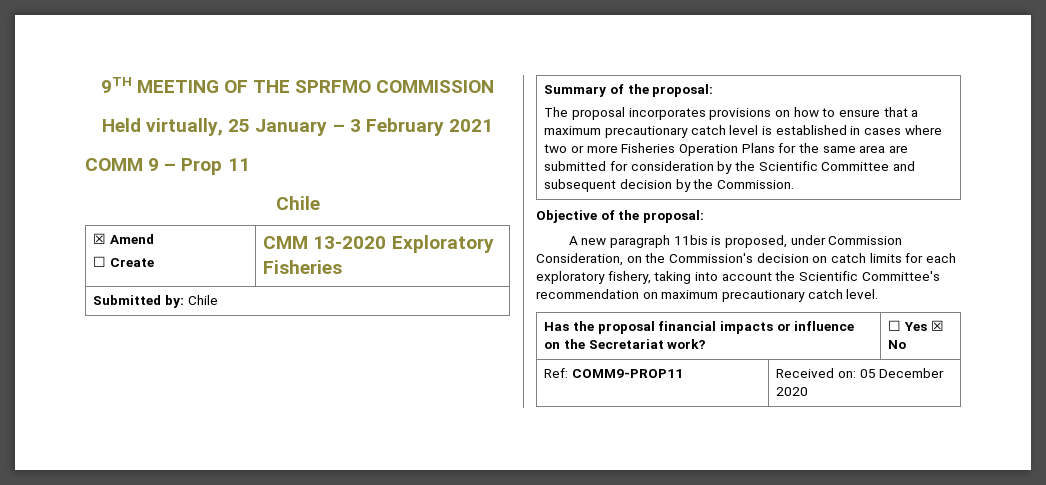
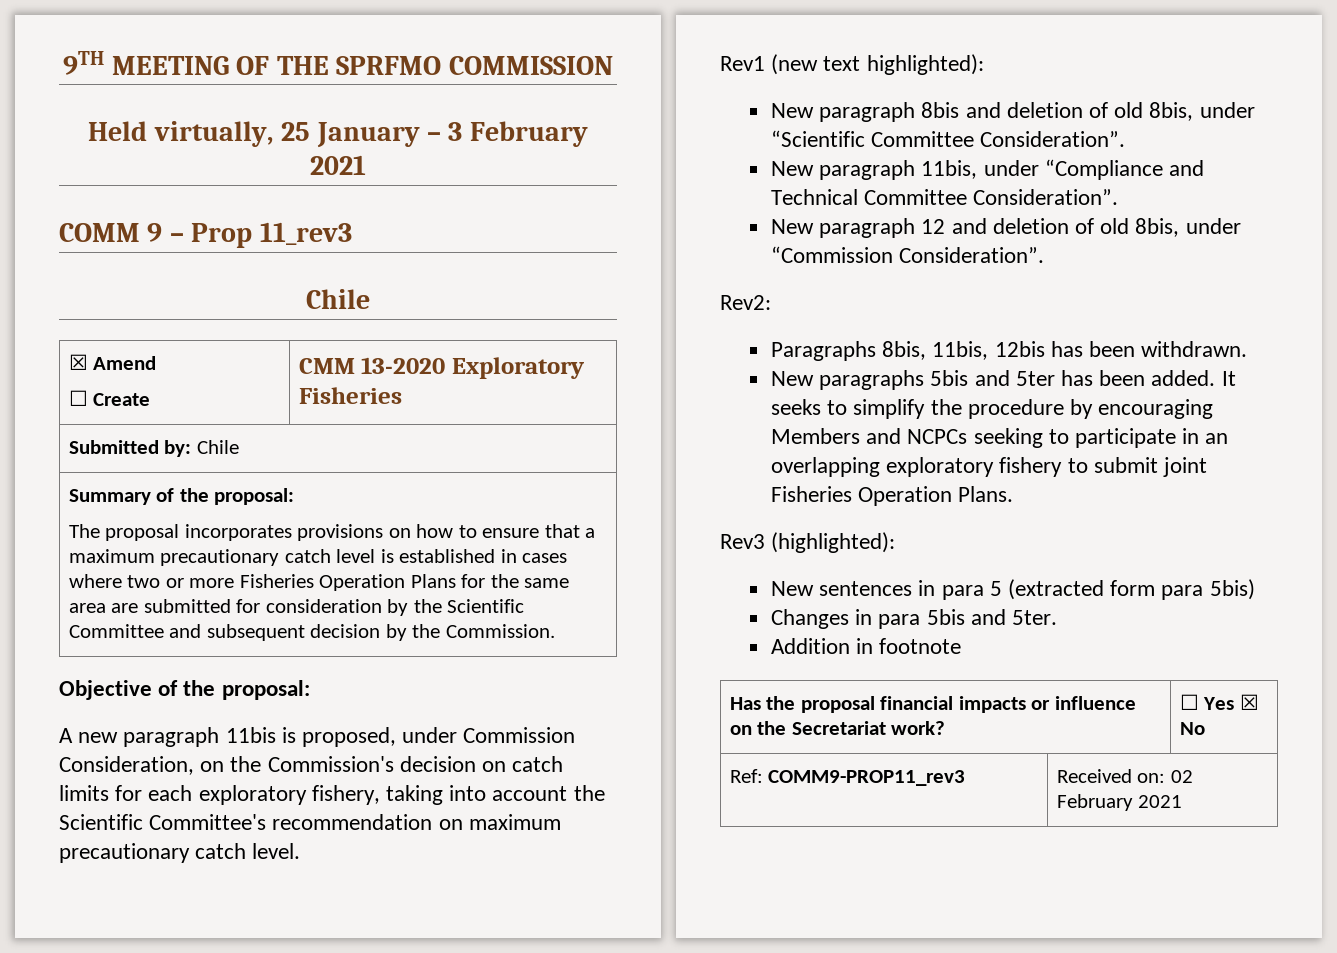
- COMM 9 – Prop 11
+ COMM 9 – Prop 11_rev3
+ Rev1 (new text highlighted):
+ New paragraph 8bis and deletion of old 8bis, under “Scientific Committee Consideration”.
+ New paragraph 11bis, under “Compliance and Technical Committee Consideration”.
+ New paragraph 12 and deletion of old 8bis, under “Commission Consideration”.
+ Rev2:
+ Paragraphs 8bis, 11bis, 12bis has been withdrawn.
+ New paragraphs 5bis and 5ter has been added. It seeks to simplify the procedure by encouraging Members and NCPCs seeking to participate in an overlapping exploratory fishery to submit joint Fisheries Operation Plans.
+ Rev3 (highlighted):
+ New sentences in para 5 (extracted form para 5bis)
+ Changes in para 5bis and 5ter.
+ Addition in footnote
- Ref: COMM9-PROP11 | Received on: 05 December 2020
+ Ref: COMM9-PROP11_rev3 | Received on: 02 February 2021

